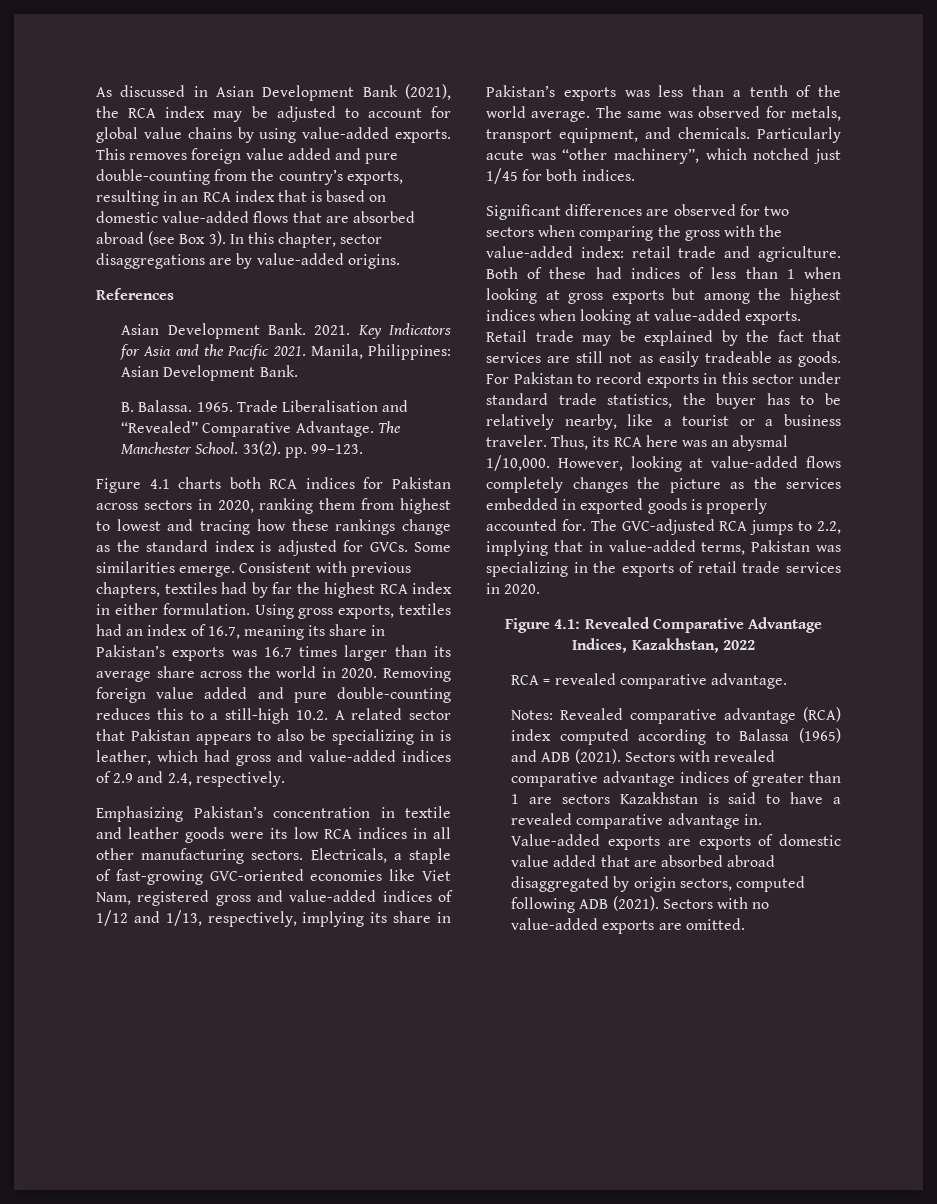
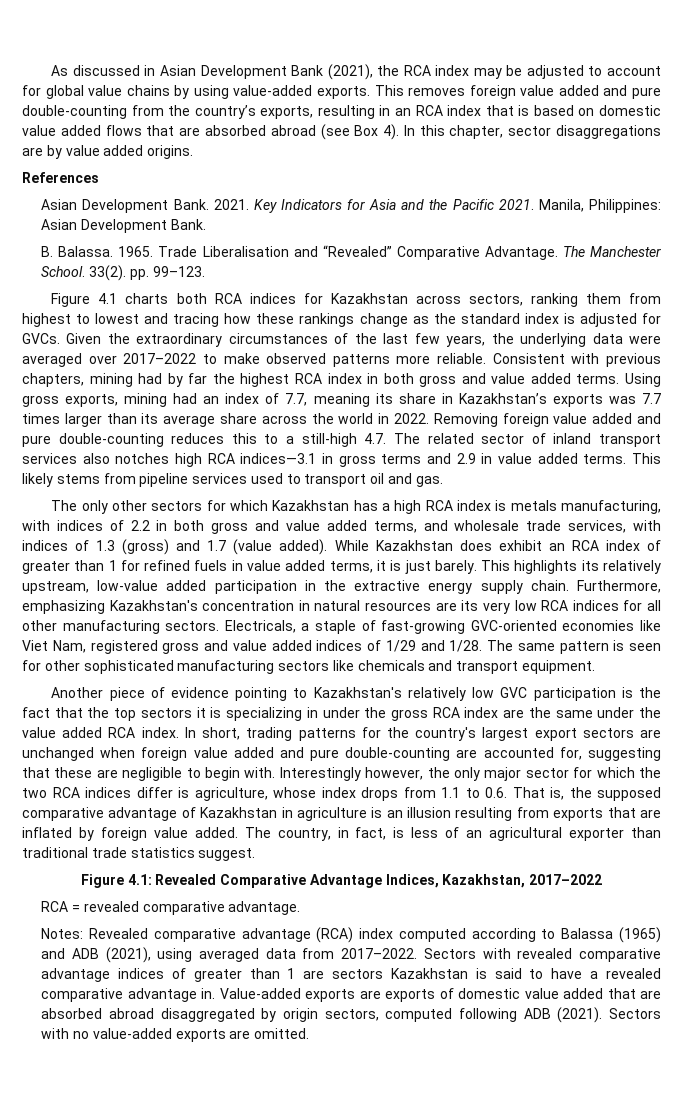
- This removes foreign value added and pure double-counting from the country’s exports, resulting in an RCA index that is based on domestic value-added flows that are absorbed abroad (see Box 3).
+ This removes foreign value added and pure double-counting from the country’s exports, resulting in an RCA index that is based on domestic value added flows that are absorbed abroad (see Box 4).
- In this chapter, sector disaggregations are by value-added origins.
+ In this chapter, sector disaggregations are by value added origins.
- Figure 4.1 charts both RCA indices for Pakistan across sectors in 2020, ranking them from highest to lowest and tracing how these rankings change as the standard index is adjusted for GVCs.
+ Figure 4.1 charts both RCA indices for Kazakhstan across sectors, ranking them from highest to lowest and tracing how these rankings change as the standard index is adjusted for GVCs.
- Some similarities emerge.
+ Given the extraordinary circumstances of the last few years, the underlying data were averaged over 2017–2022 to make observed patterns more reliable.
- Consistent with previous chapters, textiles had by far the highest RCA index in either formulation.
+ Consistent with previous chapters, mining had by far the highest RCA index in both gross and value added terms.
- Using gross exports, textiles had an index of 16.7, meaning its share in Pakistan’s exports was 16.7 times larger than its average share across the world in 2020.
+ Using gross exports, mining had an index of 7.7, meaning its share in Kazakhstan’s exports was 7.7 times larger than its average share across the world in 2022.
- Removing foreign value added and pure double-counting reduces this to a still-high 10.2. A related sector that Pakistan appears to also be specializing in is leather, which had gross and value-added indices of 2.9 and 2.4, respectively.
- Emphasizing Pakistan’s concentration in textile and leather goods were its low RCA indices in all other manufacturing sectors.
+ Removing foreign value added and pure double-counting reduces this to a still-high 4.7. The related sector of inland transport services also notches high RCA indices—3.1 in gross terms and 2.9 in value added terms. This likely stems from pipeline services used to transport oil and gas.
+ The only other sectors for which Kazakhstan has a high RCA index is metals manufacturing, with indices of 2.2 in both gross and value added terms, and wholesale trade services, with indices of 1.3 (gross) and 1.7 (value added). While Kazakhstan does exhibit an RCA index of greater than 1 for refined fuels in value added terms, it is just barely. This highlights its relatively upstream, low-value added participation in the extractive energy supply chain. Furthermore, emphasizing Kazakhstan's concentration in natural resources are its very low RCA indices for all other manufacturing sectors.
- Electricals, a staple of fast-growing GVC-oriented economies like Viet Nam, registered gross and value-added indices of 1/12 and 1/13, respectively, implying its share in Pakistan’s exports was less than a tenth of the world average. The same was observed for metals, transport equipment, and chemicals. Particularly acute was “other machinery”, which notched just 1/45 for both indices.
- Significant differences are observed for two sectors when comparing the gross with the value-added index: retail trade and agriculture. Both of these had indices of less than 1 when looking at gross exports but among the highest indices when looking at value-added exports. Retail trade may be explained by the fact that services are still not as easily tradeable as goods. For Pakistan to record exports in this sector under standard trade statistics, the buyer has to be relatively nearby, like a tourist or a business traveler. Thus, its RCA here was an abysmal 1/10,000. However, looking at value-added flows completely changes the picture as the services embedded in exported goods is properly accounted for. The GVC-adjusted RCA jumps to 2.2, implying that in value-added terms, Pakistan was specializing in the exports of retail trade services in 2020.
+ Electricals, a staple of fast-growing GVC-oriented economies like Viet Nam, registered gross and value added indices of 1/29 and 1/28. The same pattern is seen for other sophisticated manufacturing sectors like chemicals and transport equipment.
+ Another piece of evidence pointing to Kazakhstan's relatively low GVC participation is the fact that the top sectors it is specializing in under the gross RCA index are the same under the value added RCA index. In short, trading patterns for the country's largest export sectors are unchanged when foreign value added and pure double-counting are accounted for, suggesting that these are negligible to begin with. Interestingly however, the only major sector for which the two RCA indices differ is agriculture, whose index drops from 1.1 to 0.6. That is, the supposed comparative advantage of Kazakhstan in agriculture is an illusion resulting from exports that are inflated by foreign value added. The country, in fact, is less of an agricultural exporter than traditional trade statistics suggest.
- Figure 4.1: Revealed Comparative Advantage Indices, Kazakhstan, 2022
+ Figure 4.1: Revealed Comparative Advantage Indices, Kazakhstan, 2017–2022
- Notes: Revealed comparative advantage (RCA) index computed according to Balassa (1965) and ADB (2021).
+ Notes: Revealed comparative advantage (RCA) index computed according to Balassa (1965) and ADB (2021), using averaged data from 2017–2022.

